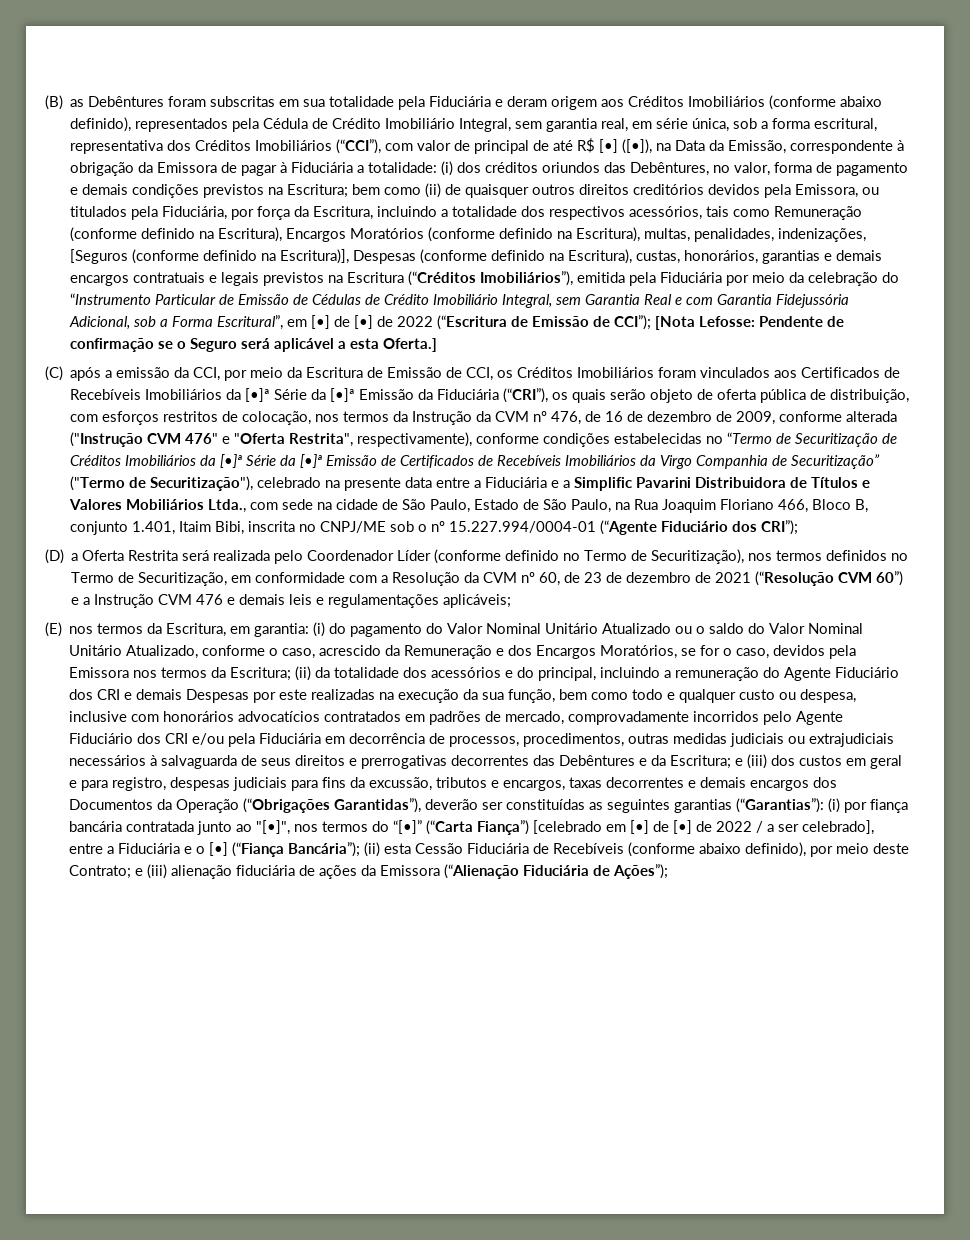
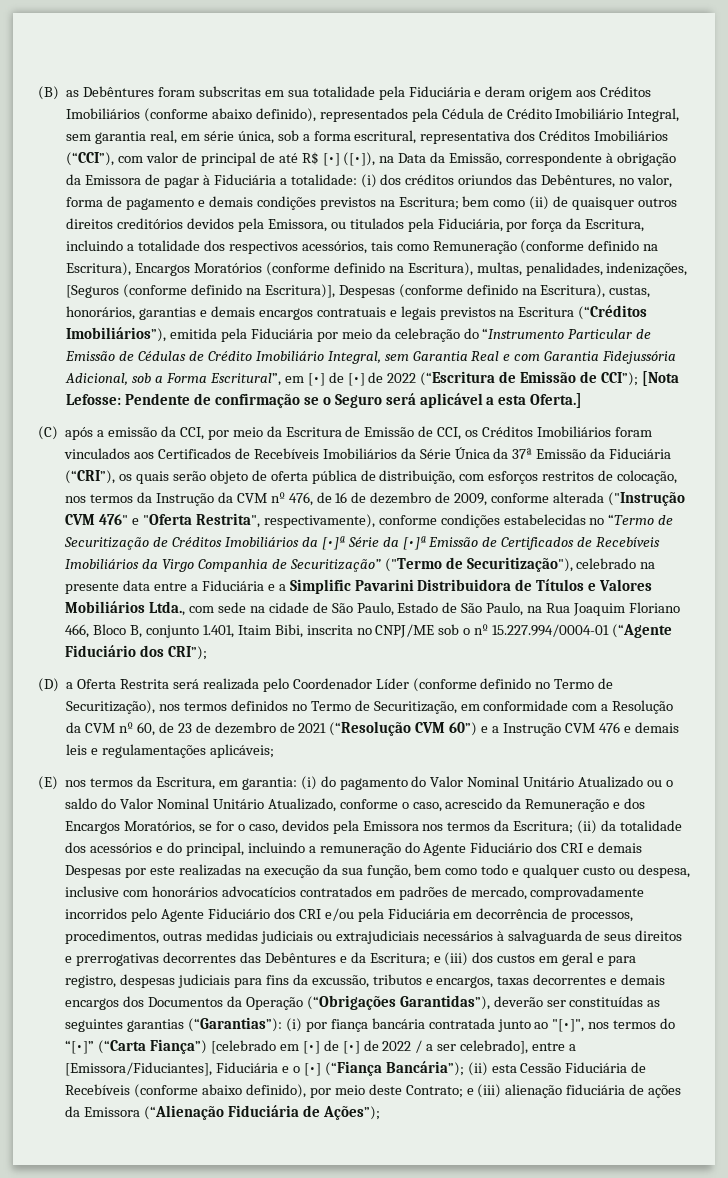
- (C) após a emissão da CCI, por meio da Escritura de Emissão de CCI, os Créditos Imobiliários foram vinculados aos Certificados de Recebíveis Imobiliários da [•]ª Série da [•]ª Emissão da Fiduciária (“CRI”), os quais serão objeto de oferta pública de distribuição, com esforços restritos de colocação, nos termos da Instrução da CVM nº 476, de 16 de dezembro de 2009, conforme alterada ("Instrução CVM 476" e "Oferta Restrita", respectivamente), conforme condições estabelecidas no “Termo de Securitização de Créditos Imobiliários da [•]ª Série da [•]ª Emissão de Certificados de Recebíveis Imobiliários da Virgo Companhia de Securitização” ("Termo de Securitização"), celebrado na presente data entre a Fiduciária e a Simplific Pavarini Distribuidora de Títulos e Valores Mobiliários Ltda., com sede na cidade de São Paulo, Estado de São Paulo, na Rua Joaquim Floriano 466, Bloco B, conjunto 1.401, Itaim Bibi, inscrita no CNPJ/ME sob o nº 15.227.994/0004-01 (“Agente Fiduciário dos CRI”);
+ (C) após a emissão da CCI, por meio da Escritura de Emissão de CCI, os Créditos Imobiliários foram vinculados aos Certificados de Recebíveis Imobiliários da Série Única da 37ª Emissão da Fiduciária (“CRI”), os quais serão objeto de oferta pública de distribuição, com esforços restritos de colocação, nos termos da Instrução da CVM nº 476, de 16 de dezembro de 2009, conforme alterada ("Instrução CVM 476" e "Oferta Restrita", respectivamente), conforme condições estabelecidas no “Termo de Securitização de Créditos Imobiliários da [•]ª Série da [•]ª Emissão de Certificados de Recebíveis Imobiliários da Virgo Companhia de Securitização” ("Termo de Securitização"), celebrado na presente data entre a Fiduciária e a Simplific Pavarini Distribuidora de Títulos e Valores Mobiliários Ltda., com sede na cidade de São Paulo, Estado de São Paulo, na Rua Joaquim Floriano 466, Bloco B, conjunto 1.401, Itaim Bibi, inscrita no CNPJ/ME sob o nº 15.227.994/0004-01 (“Agente Fiduciário dos CRI”);
- (i) por fiança bancária contratada junto ao "[•]", nos termos do “[•]” (“Carta Fiança”) [celebrado em [•] de [•] de 2022 / a ser celebrado], entre a Fiduciária e o [•] (“Fiança Bancária”);
+ (i) por fiança bancária contratada junto ao "[•]", nos termos do “[•]” (“Carta Fiança”) [celebrado em [•] de [•] de 2022 / a ser celebrado], entre a [Emissora/Fiduciantes], Fiduciária e o [•] (“Fiança Bancária”);

